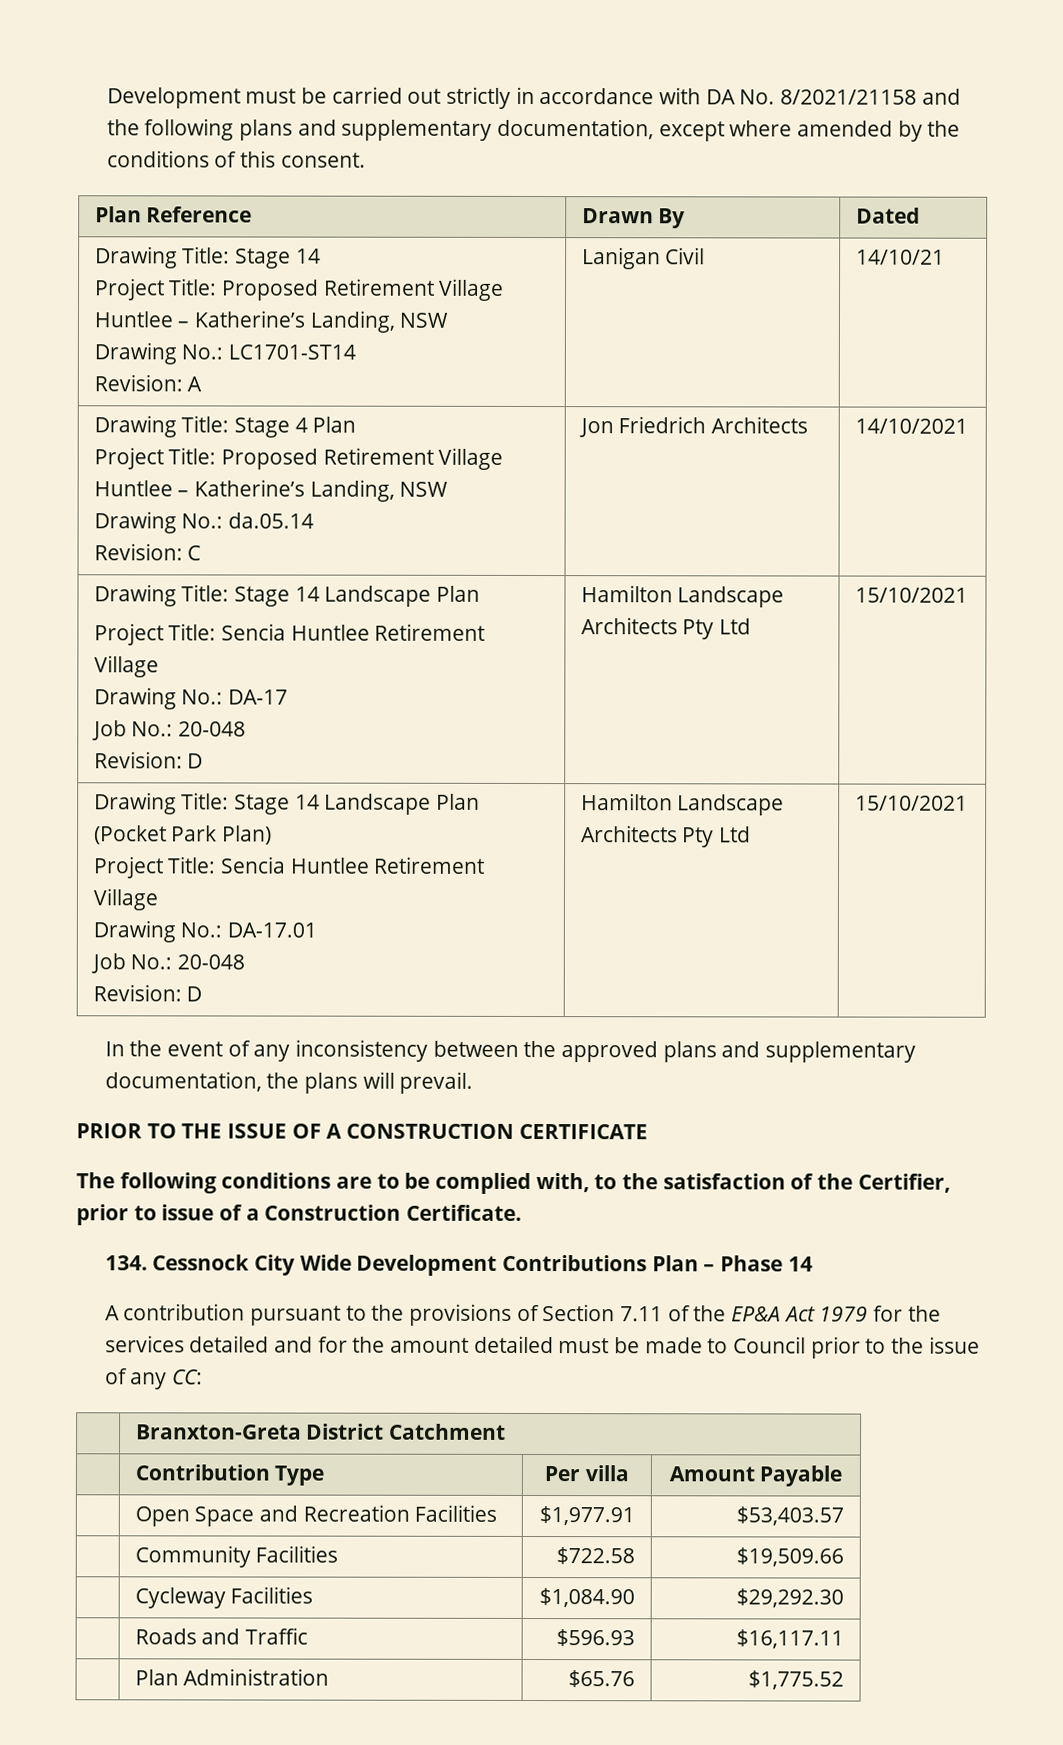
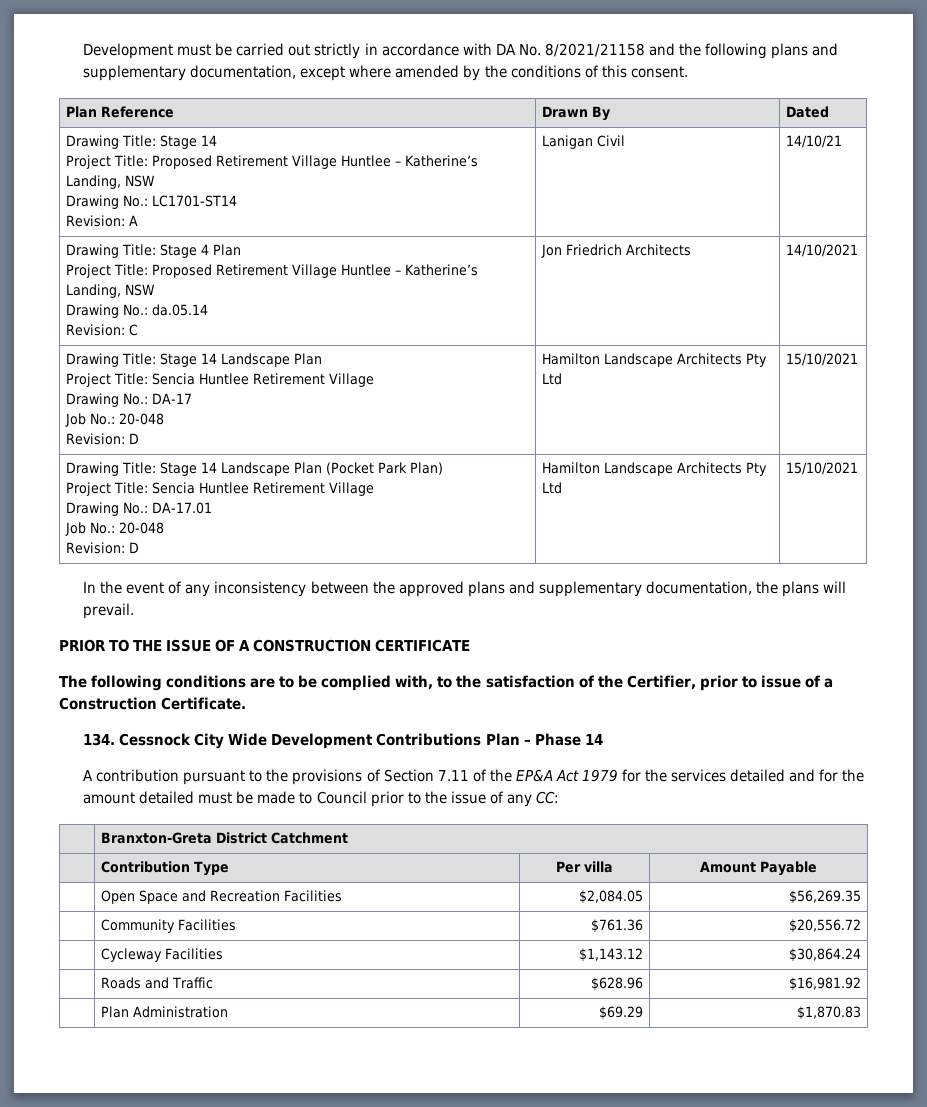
- | Open Space and Recreation Facilities | $1,977.91 | $53,403.57
+ | Open Space and Recreation Facilities | $2,084.05 | $56,269.35
- | Community Facilities | $722.58 | $19,509.66
+ | Community Facilities | $761.36 | $20,556.72
- | Cycleway Facilities | $1,084.90 | $29,292.30
+ | Cycleway Facilities | $1,143.12 | $30,864.24
- | Roads and Traffic | $596.93 | $16,117.11
+ | Roads and Traffic | $628.96 | $16,981.92
- | Plan Administration | $65.76 | $1,775.52
+ | Plan Administration | $69.29 | $1,870.83

